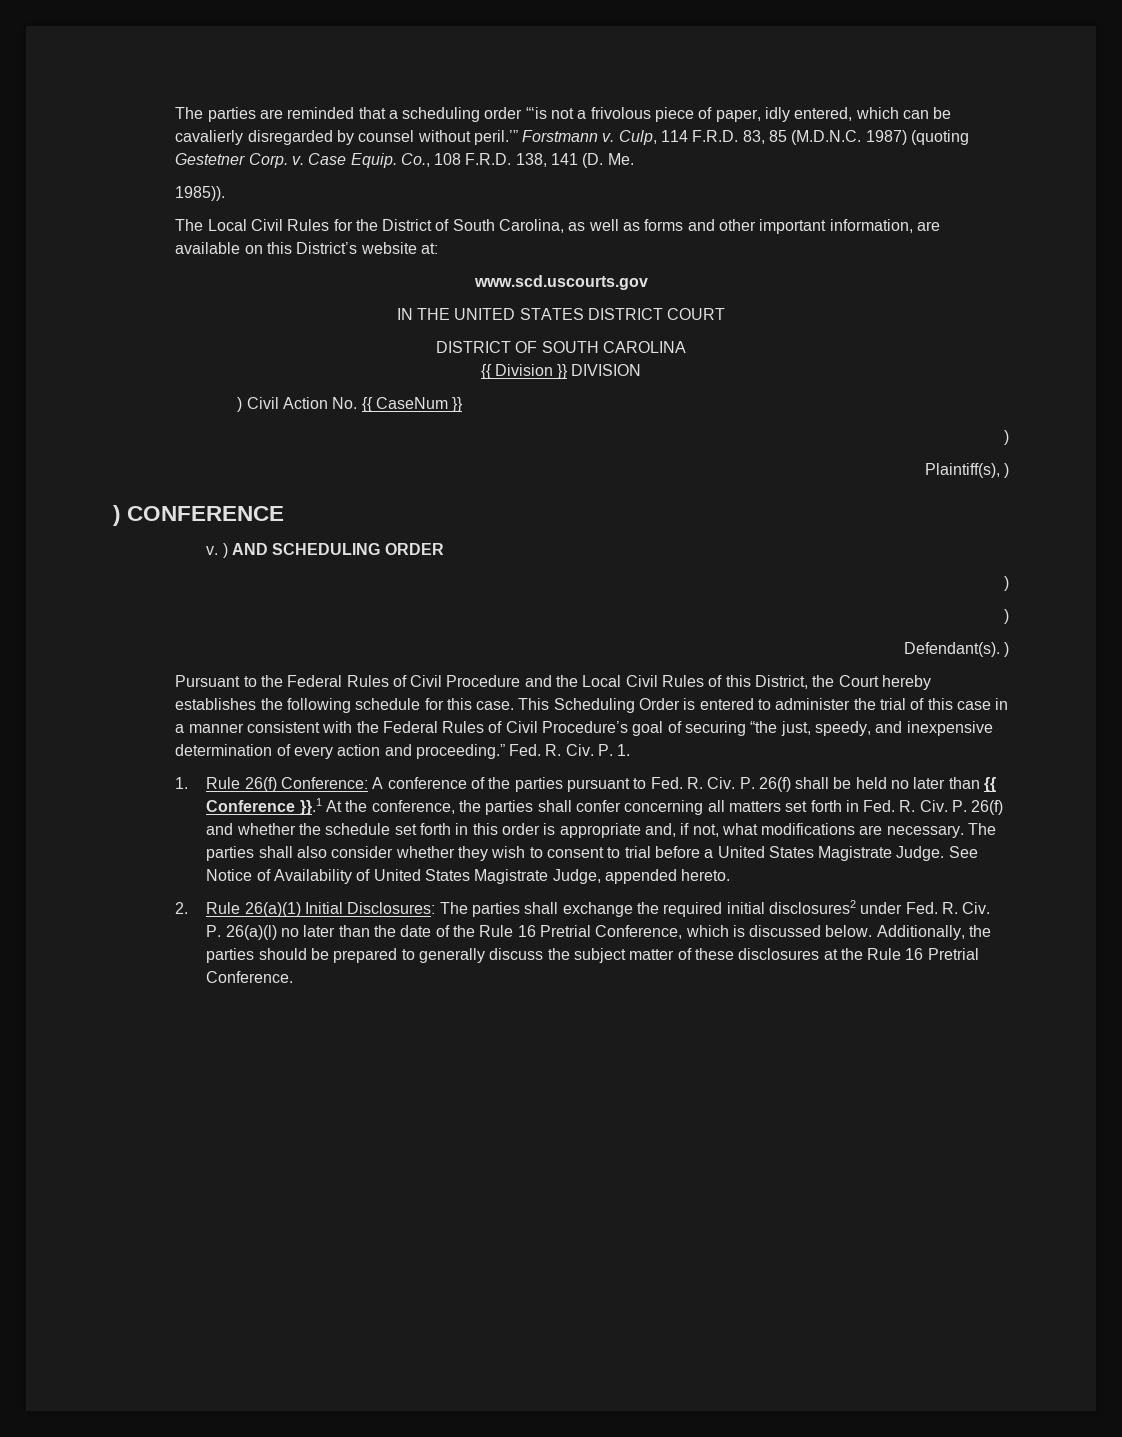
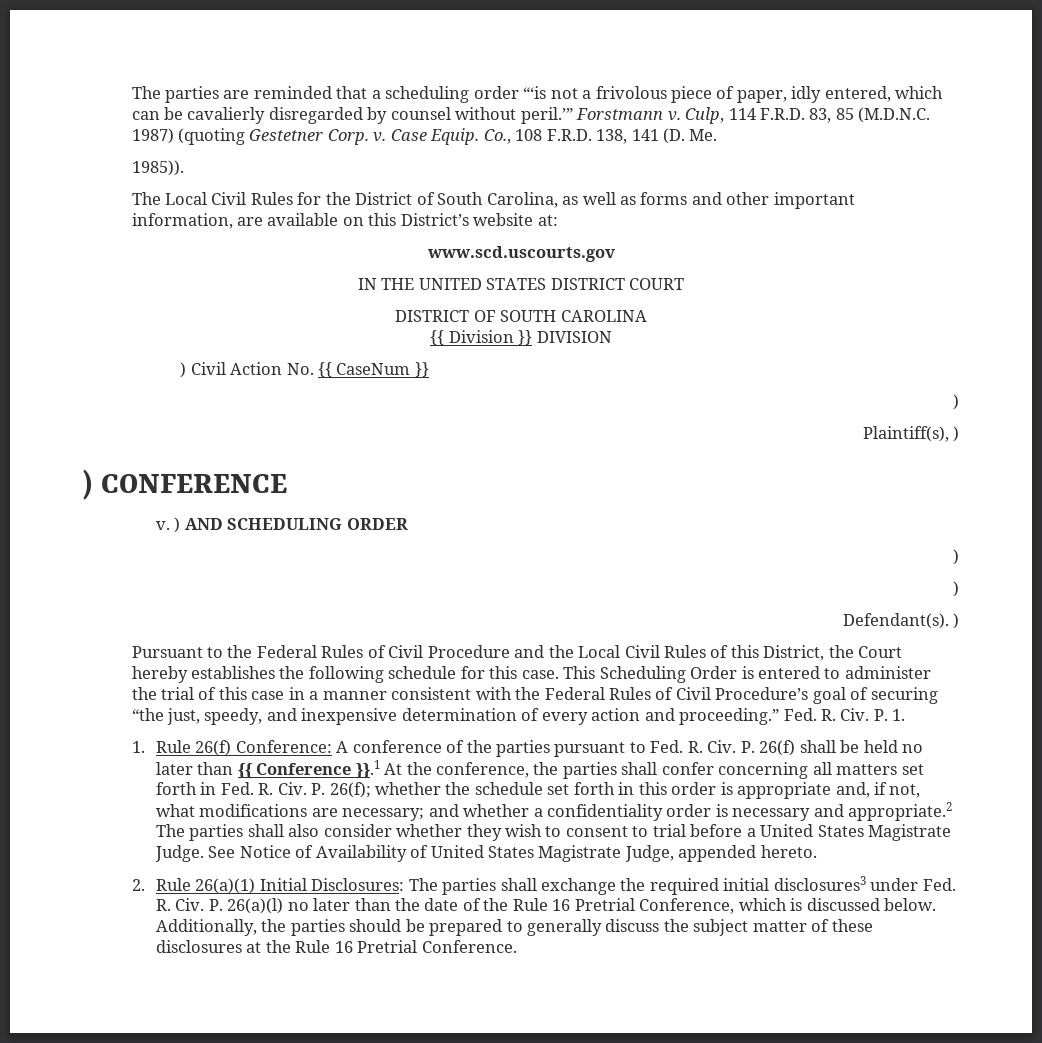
- A conference of the parties pursuant to Fed. R. Civ. P. 26(f) shall be held no later than {{ Conference }}.1 At the conference, the parties shall confer concerning all matters set forth in Fed. R. Civ. P. 26(f) and whether the schedule set forth in this order is appropriate and, if not, what modifications are necessary. The parties shall also consider whether they wish to consent to trial before a United States Magistrate Judge.
+ A conference of the parties pursuant to Fed. R. Civ. P. 26(f) shall be held no later than {{ Conference }}.1 At the conference, the parties shall confer concerning all matters set forth in Fed. R. Civ. P. 26(f); whether the schedule set forth in this order is appropriate and, if not, what modifications are necessary; and whether a confidentiality order is necessary and appropriate.2 The parties shall also consider whether they wish to consent to trial before a United States Magistrate Judge.
- 2. Rule 26(a)(1) Initial Disclosures: The parties shall exchange the required initial disclosures2 under Fed. R. Civ. P. 26(a)(l) no later than the date of the Rule 16 Pretrial Conference, which is discussed below.
+ 2. Rule 26(a)(1) Initial Disclosures: The parties shall exchange the required initial disclosures3 under Fed. R. Civ. P. 26(a)(l) no later than the date of the Rule 16 Pretrial Conference, which is discussed below.

